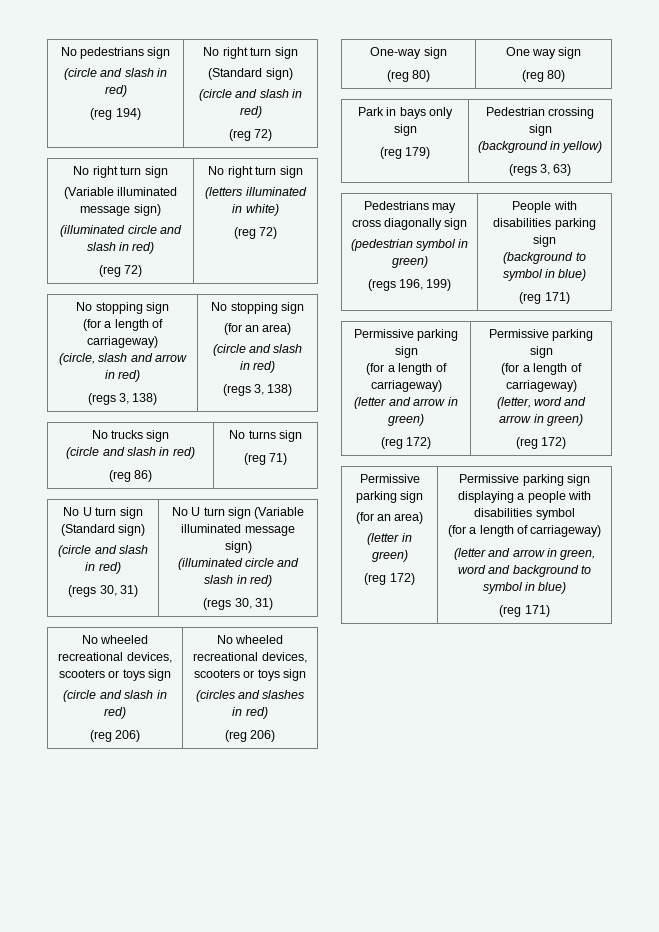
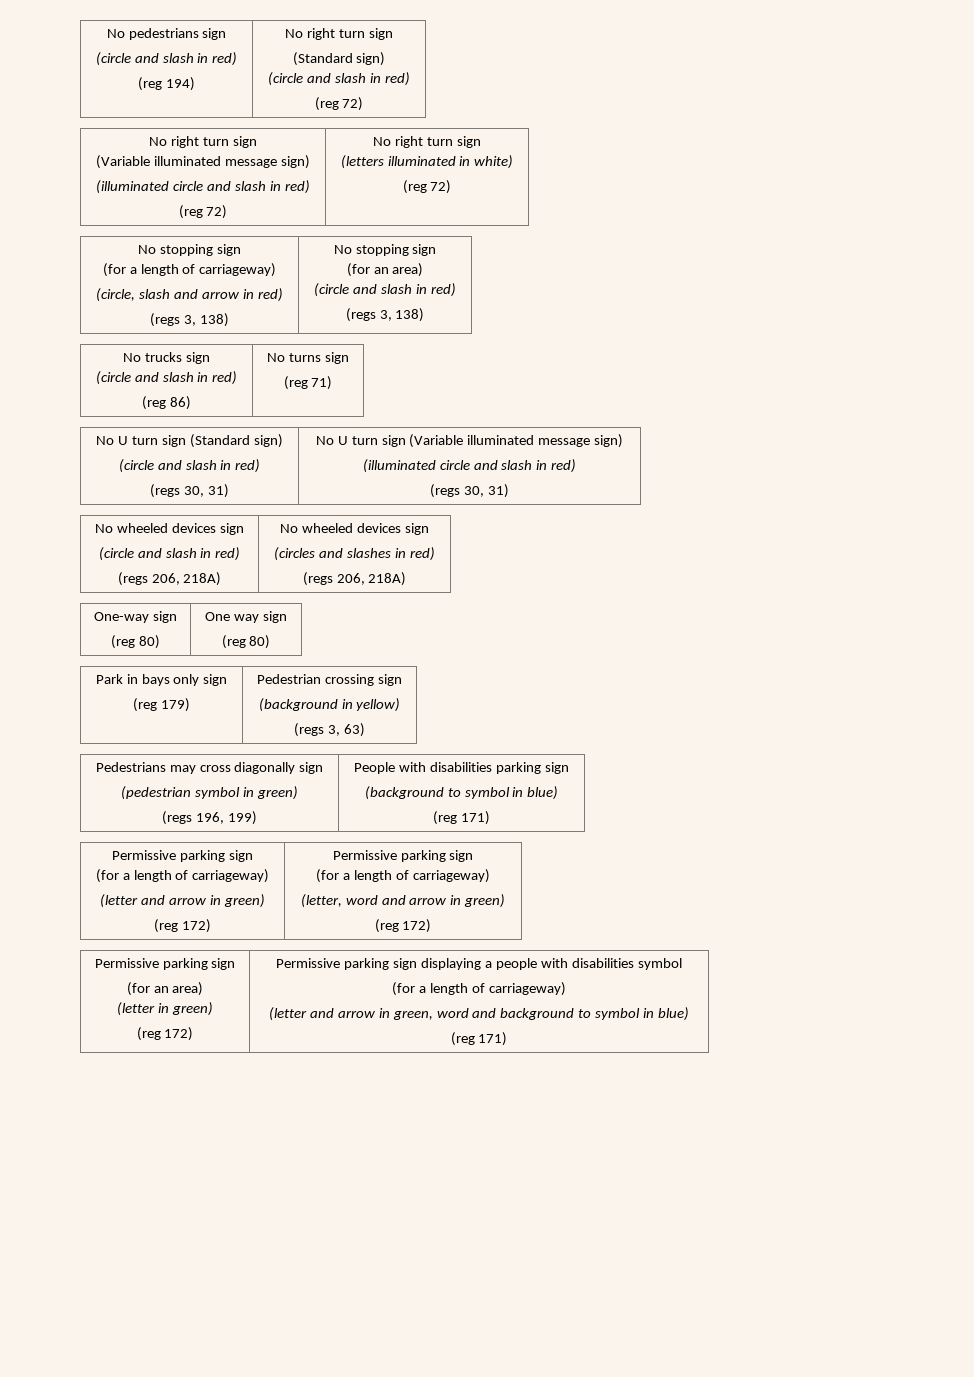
  No U turn sign (Standard sign)
  (circle and slash in red)
  (regs 30, 31) | No U turn sign (Variable illuminated message sign)
  (illuminated circle and slash in red)
  (regs 30, 31)
- No wheeled recreational devices, scooters or toys sign
+ No wheeled devices sign
  (circle and slash in red)
- (reg 206) | No wheeled recreational devices, scooters or toys sign
+ (regs 206, 218A) | No wheeled devices sign
  (circles and slashes in red)
- (reg 206)
+ (regs 206, 218A)

